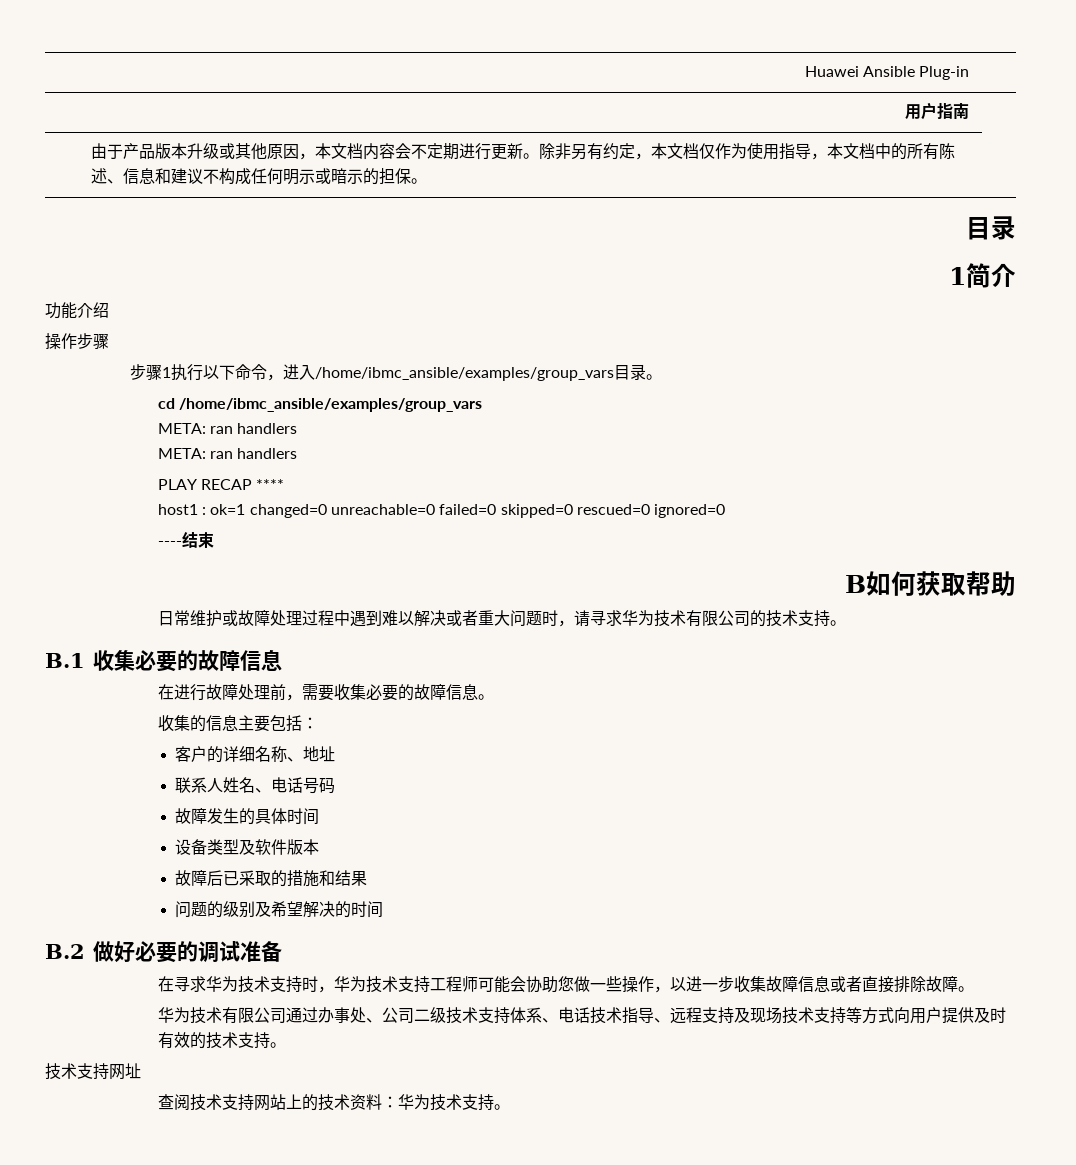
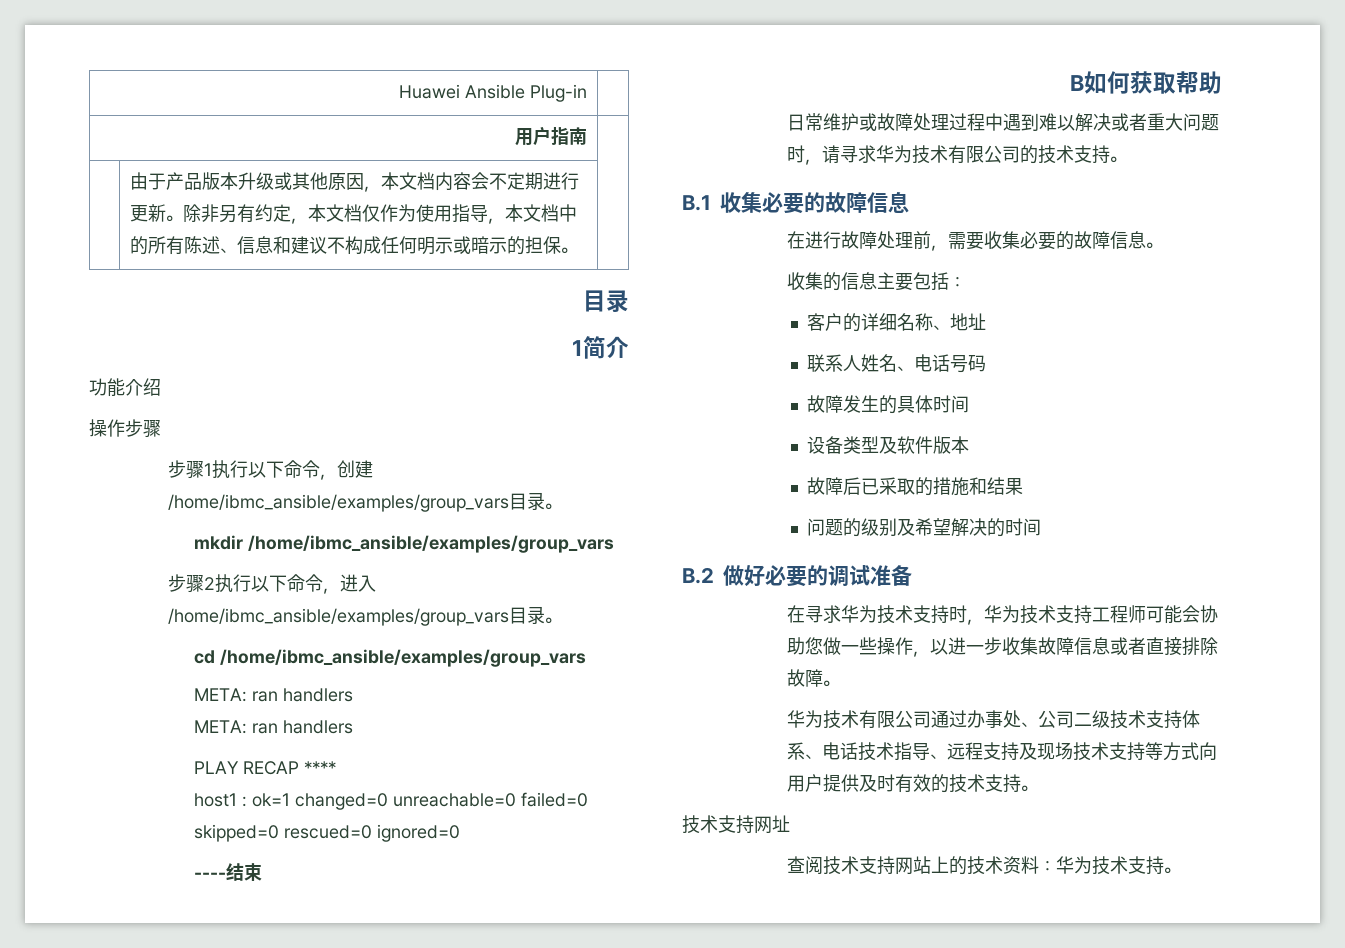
- 步骤1执行以下命令，进入/home/ibmc_ansible/examples/group_vars目录。
+ 步骤1执行以下命令，创建/home/ibmc_ansible/examples/group_vars目录。
+ mkdir /home/ibmc_ansible/examples/group_vars
+ 步骤2执行以下命令，进入/home/ibmc_ansible/examples/group_vars目录。

